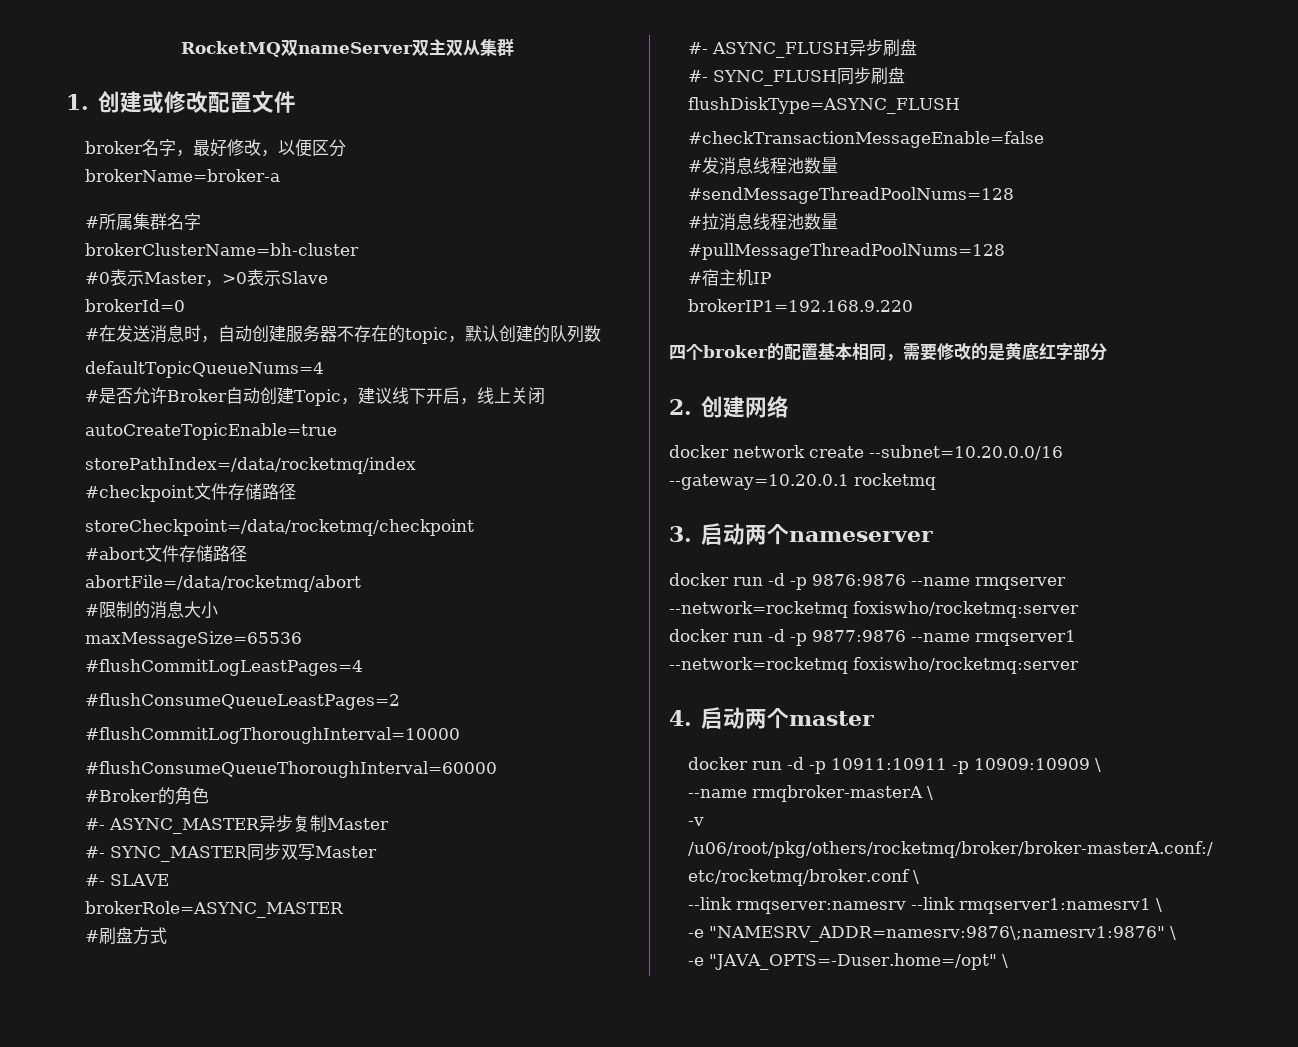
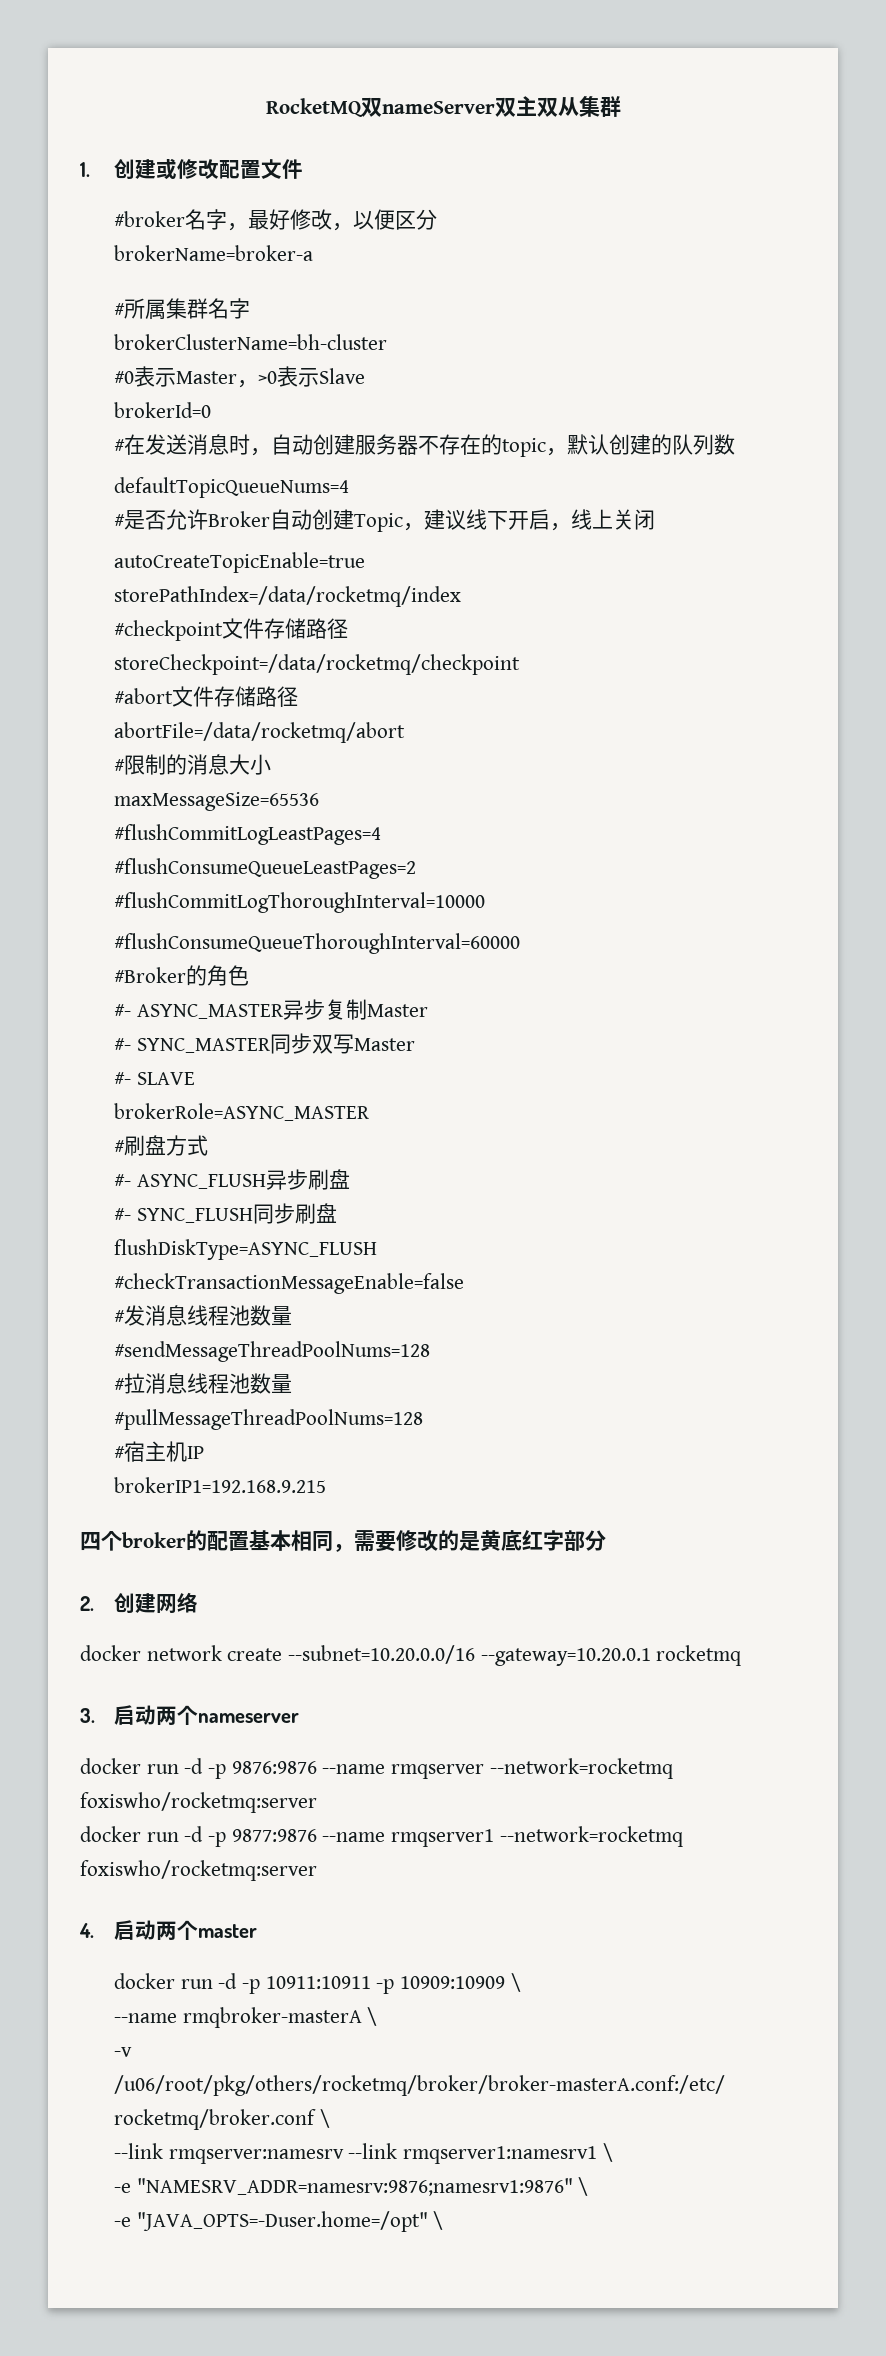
- broker名字，最好修改，以便区分
+ #broker名字，最好修改，以便区分
- brokerIP1=192.168.9.220
+ brokerIP1=192.168.9.215
- -e "NAMESRV_ADDR=namesrv:9876\;namesrv1:9876" \
+ -e "NAMESRV_ADDR=namesrv:9876;namesrv1:9876" \

